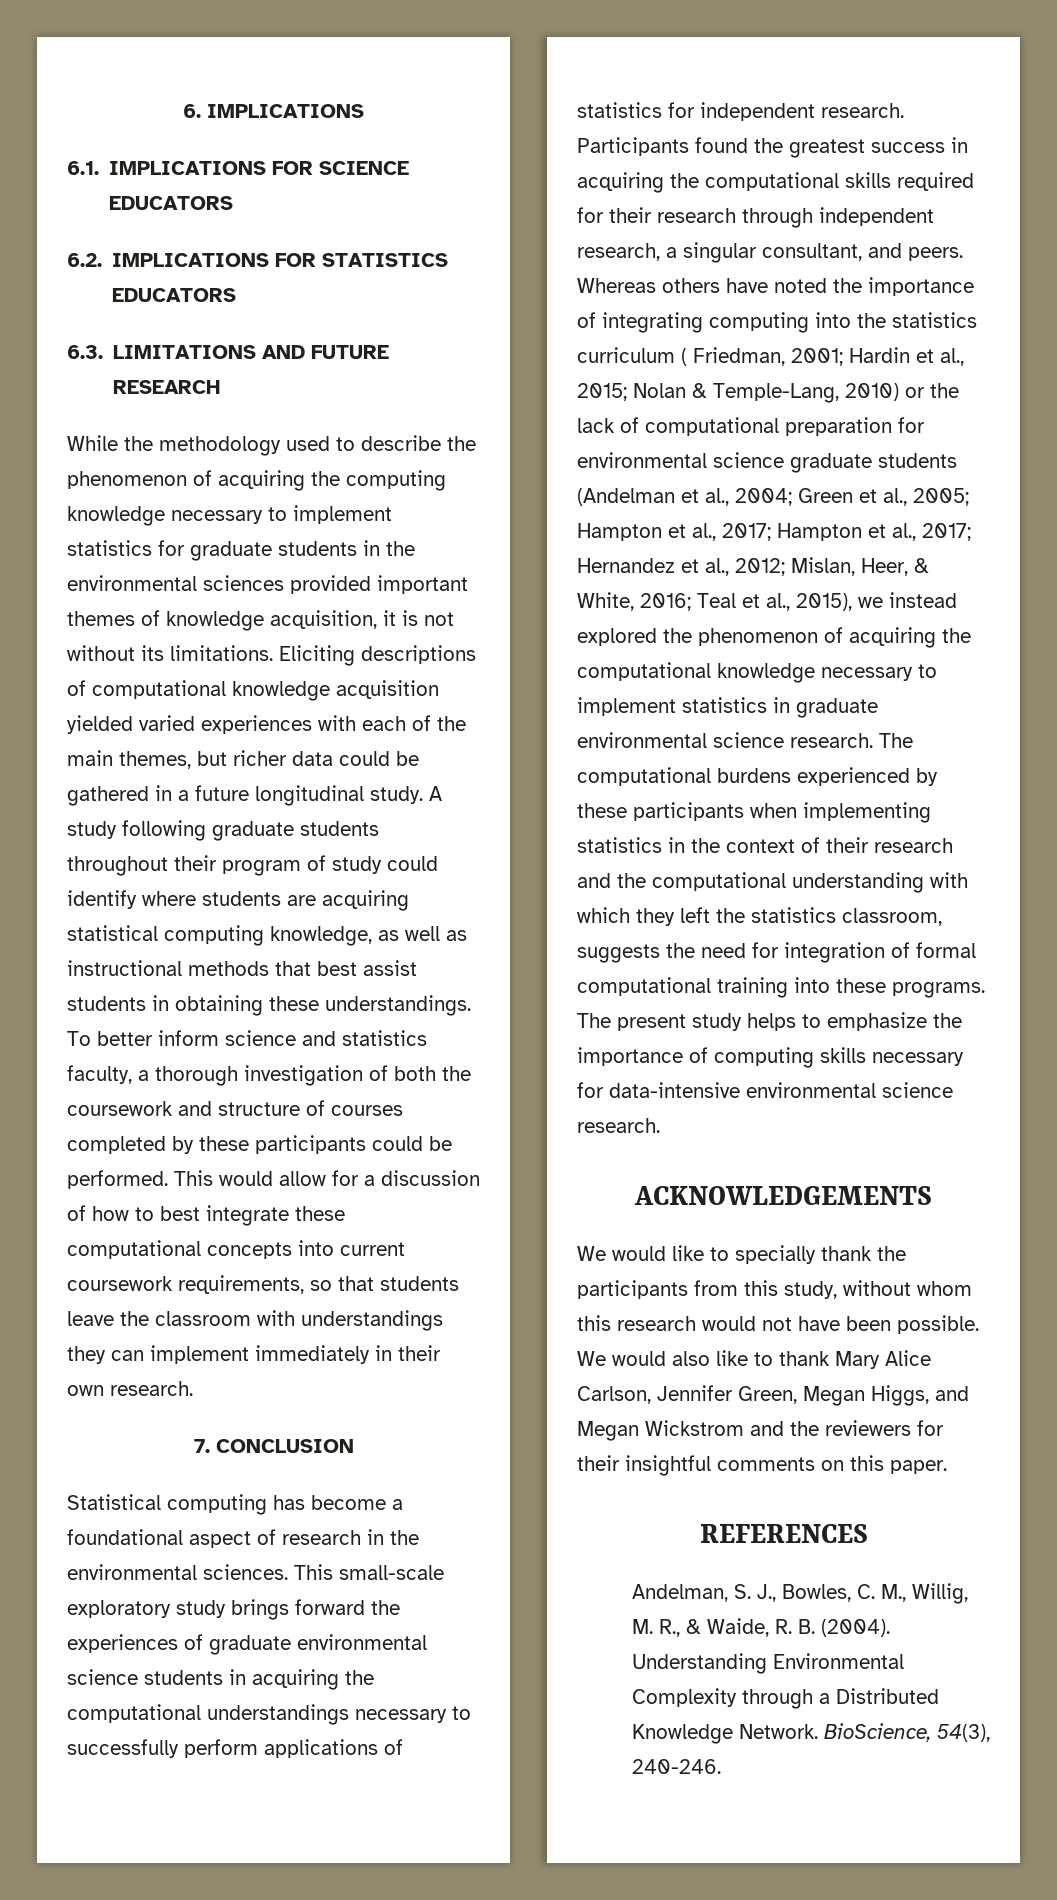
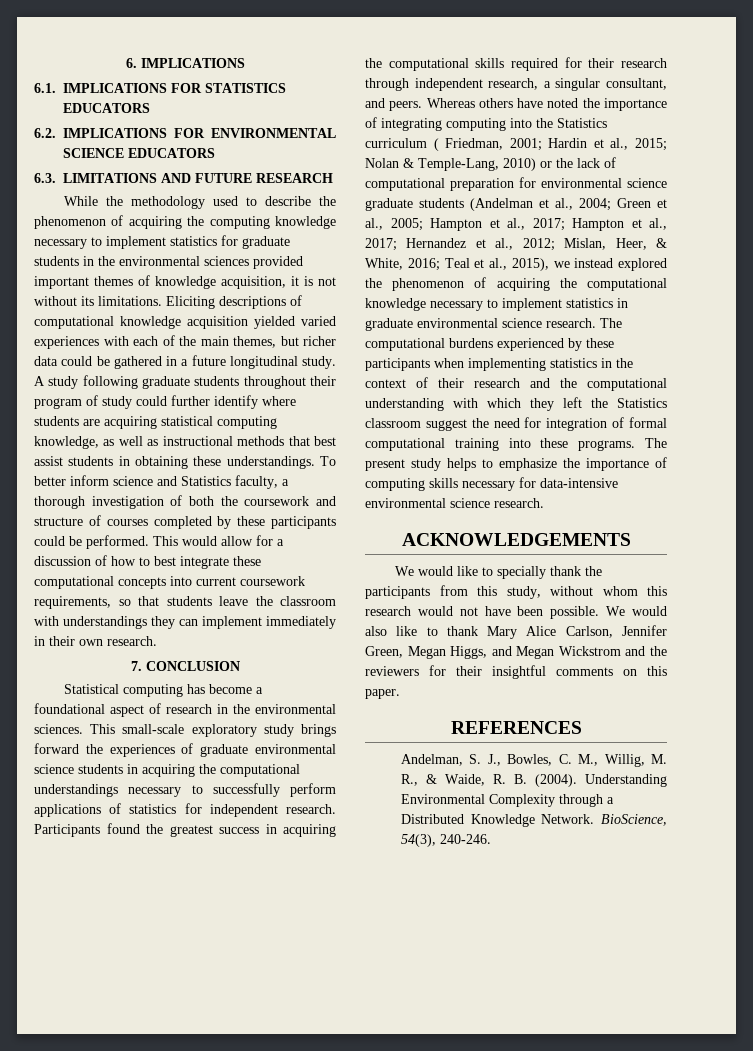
- 6.1. IMPLICATIONS FOR SCIENCE EDUCATORS
+ 6.1. IMPLICATIONS FOR STATISTICS EDUCATORS
- 6.2. IMPLICATIONS FOR STATISTICS EDUCATORS
+ 6.2. IMPLICATIONS FOR ENVIRONMENTAL SCIENCE EDUCATORS
- A study following graduate students throughout their program of study could identify where students are acquiring statistical computing knowledge, as well as instructional methods that best assist students in obtaining these understandings.
+ A study following graduate students throughout their program of study could further identify where students are acquiring statistical computing knowledge, as well as instructional methods that best assist students in obtaining these understandings.
- To better inform science and statistics faculty, a thorough investigation of both the coursework and structure of courses completed by these participants could be performed.
+ To better inform science and Statistics faculty, a thorough investigation of both the coursework and structure of courses completed by these participants could be performed.
- Whereas others have noted the importance of integrating computing into the statistics curriculum ( Friedman, 2001;
+ Whereas others have noted the importance of integrating computing into the Statistics curriculum ( Friedman, 2001;
- The computational burdens experienced by these participants when implementing statistics in the context of their research and the computational understanding with which they left the statistics classroom, suggests the need for integration of formal computational training into these programs.
+ The computational burdens experienced by these participants when implementing statistics in the context of their research and the computational understanding with which they left the Statistics classroom suggest the need for integration of formal computational training into these programs.

